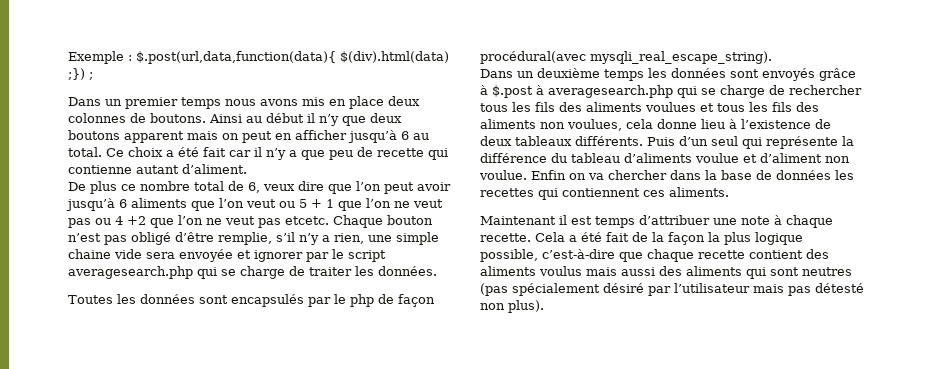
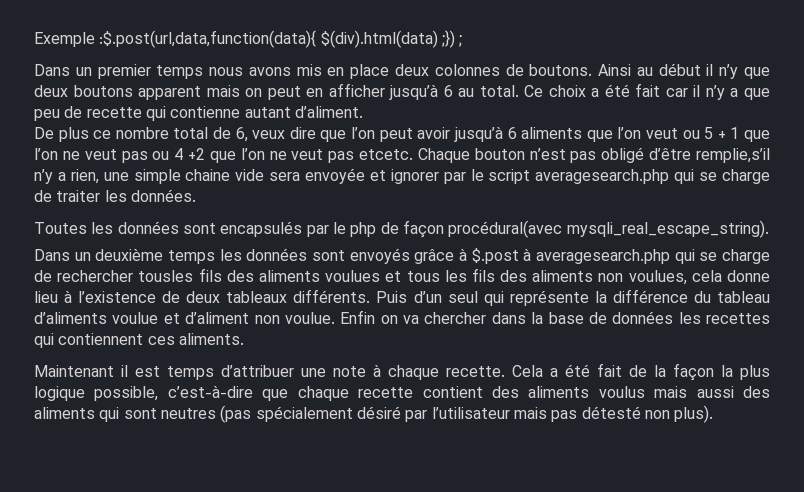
- Exemple : $.post(url,data,function(data){ $(div).html(data) ;}) ;
+ Exemple :$.post(url,data,function(data){ $(div).html(data) ;}) ;
- Chaque bouton n’est pas obligé d’être remplie, s’il n’y a rien, une simple chaine vide sera envoyée et ignorer par le script averagesearch.php qui se charge de traiter les données.
+ Chaque bouton n’est pas obligé d’être remplie,s’il n’y a rien, une simple chaine vide sera envoyée et ignorer par le script averagesearch.php qui se charge de traiter les données.
- Dans un deuxième temps les données sont envoyés grâce à $.post à averagesearch.php qui se charge de rechercher tous les fils des aliments voulues et tous les fils des aliments non voulues, cela donne lieu à l’existence de deux tableaux différents.
+ Dans un deuxième temps les données sont envoyés grâce à $.post à averagesearch.php qui se charge de rechercher tousles fils des aliments voulues et tous les fils des aliments non voulues, cela donne lieu à l’existence de deux tableaux différents.

